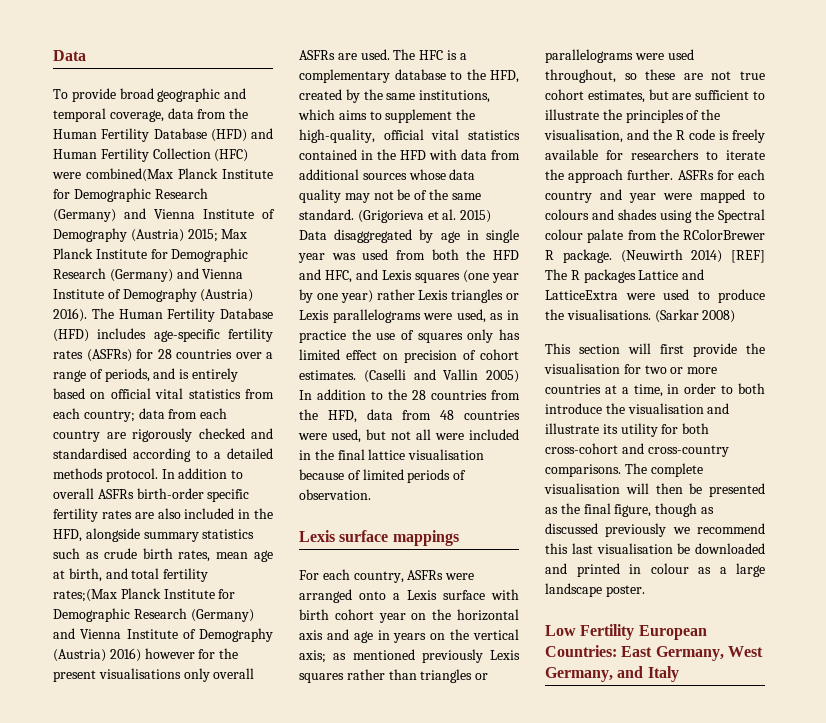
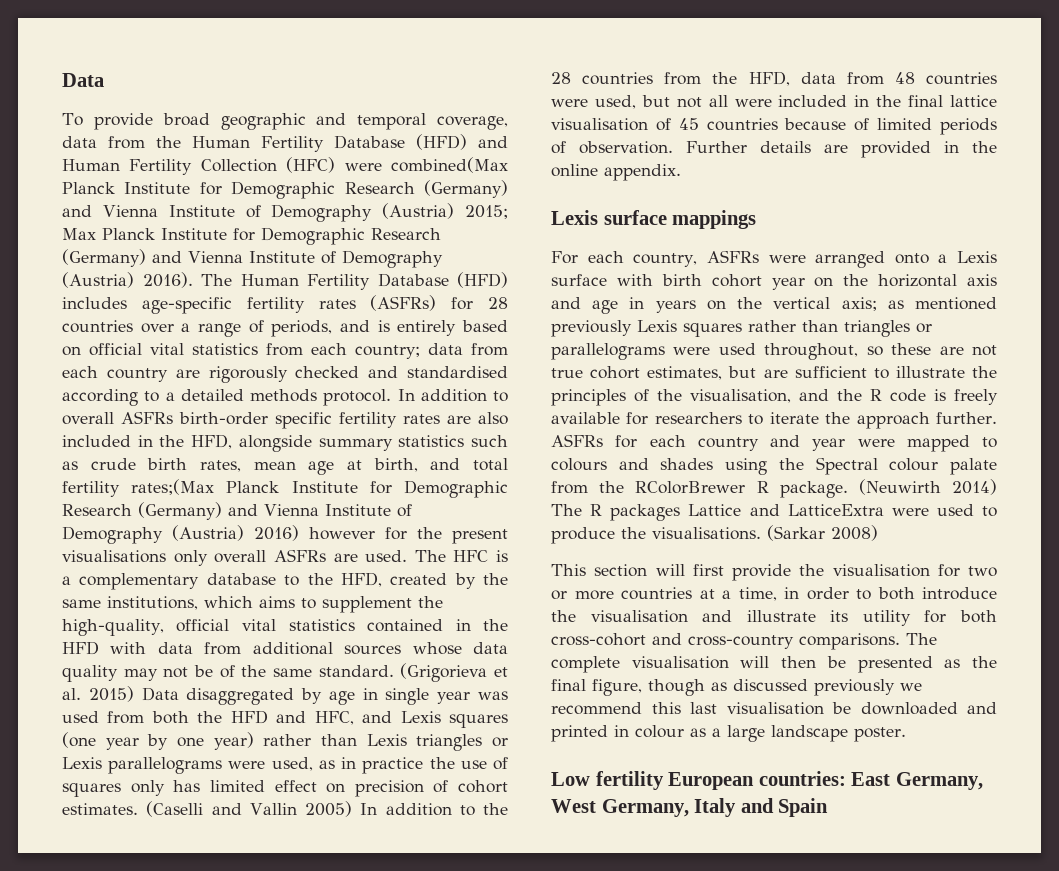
- (Grigorieva et al. 2015) Data disaggregated by age in single year was used from both the HFD and HFC, and Lexis squares (one year by one year) rather Lexis triangles or Lexis parallelograms were used, as in practice the use of squares only has limited effect on precision of cohort estimates.
+ (Grigorieva et al. 2015) Data disaggregated by age in single year was used from both the HFD and HFC, and Lexis squares (one year by one year) rather than Lexis triangles or Lexis parallelograms were used, as in practice the use of squares only has limited effect on precision of cohort estimates.
- (Caselli and Vallin 2005) In addition to the 28 countries from the HFD, data from 48 countries were used, but not all were included in the final lattice visualisation because of limited periods of observation.
+ (Caselli and Vallin 2005) In addition to the 28 countries from the HFD, data from 48 countries were used, but not all were included in the final lattice visualisation of 45 countries because of limited periods of observation. Further details are provided in the online appendix.
- (Neuwirth 2014) [REF] The R packages Lattice and LatticeExtra were used to produce the visualisations.
+ (Neuwirth 2014) The R packages Lattice and LatticeExtra were used to produce the visualisations.
- Low Fertility European Countries: East Germany, West Germany, and Italy
+ Low fertility European countries: East Germany, West Germany, Italy and Spain

